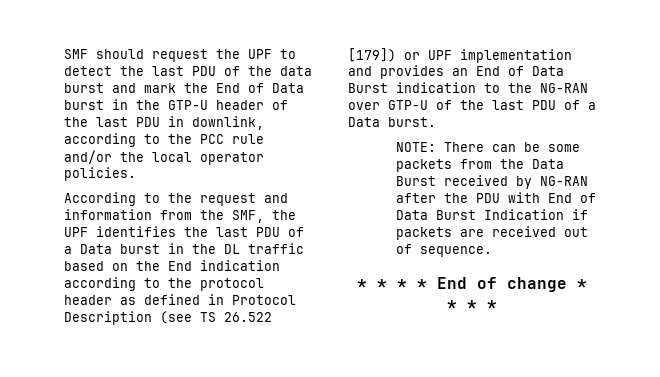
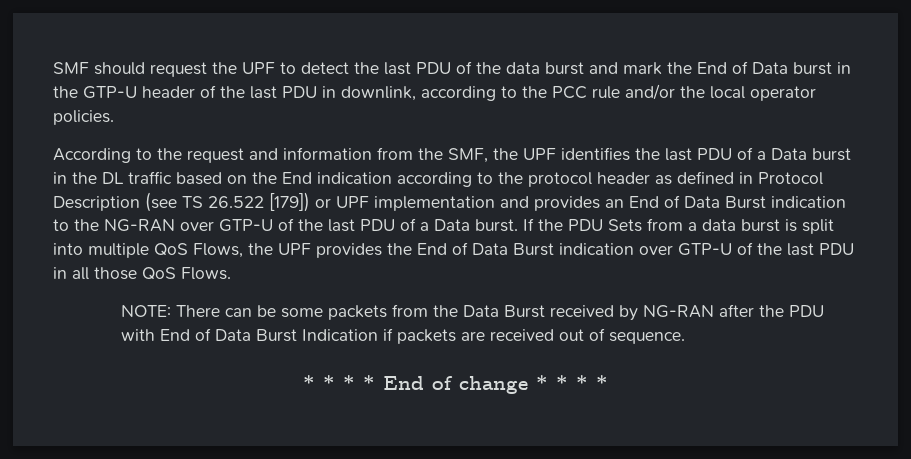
+ If the PDU Sets from a data burst is split into multiple QoS Flows, the UPF provides the End of Data Burst indication over GTP-U of the last PDU in all those QoS Flows.

